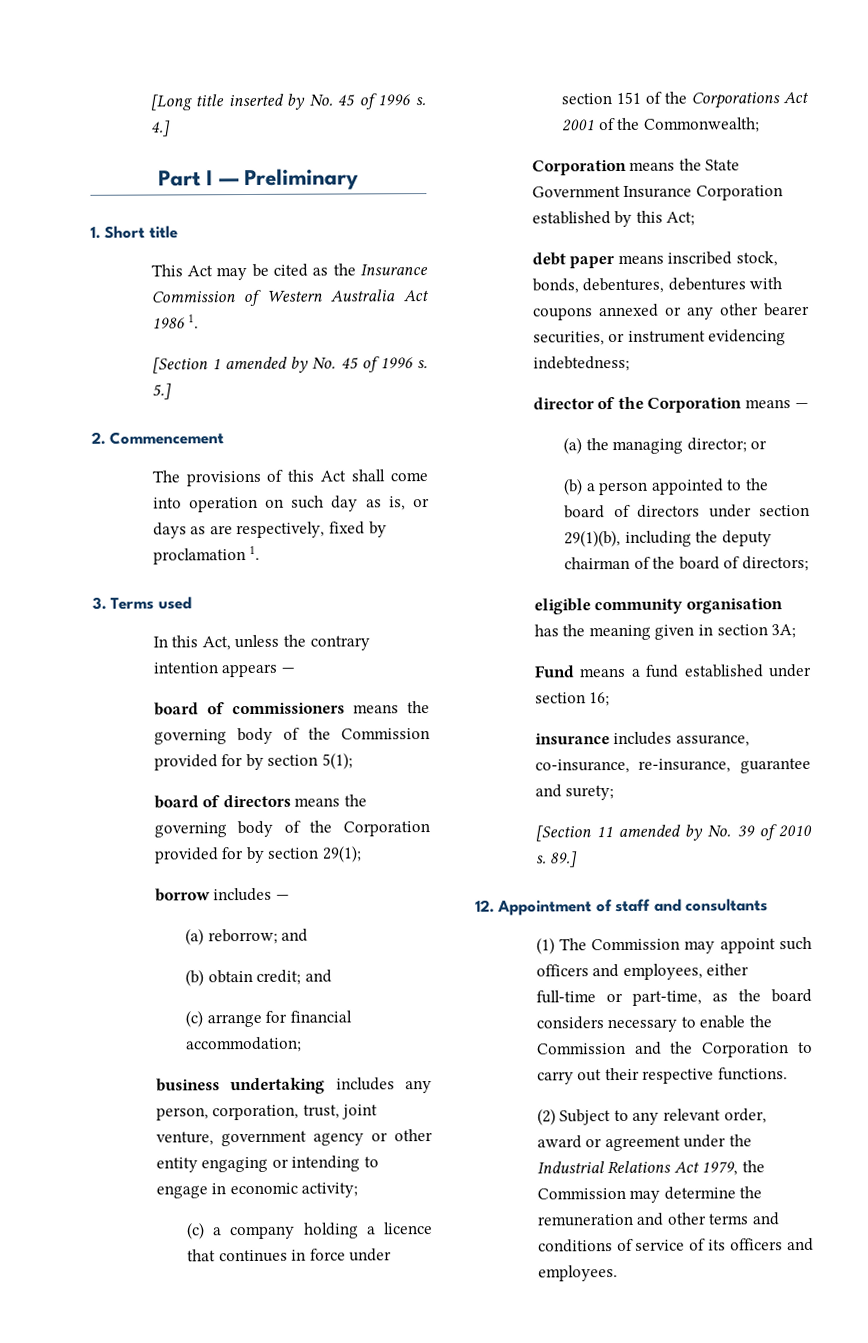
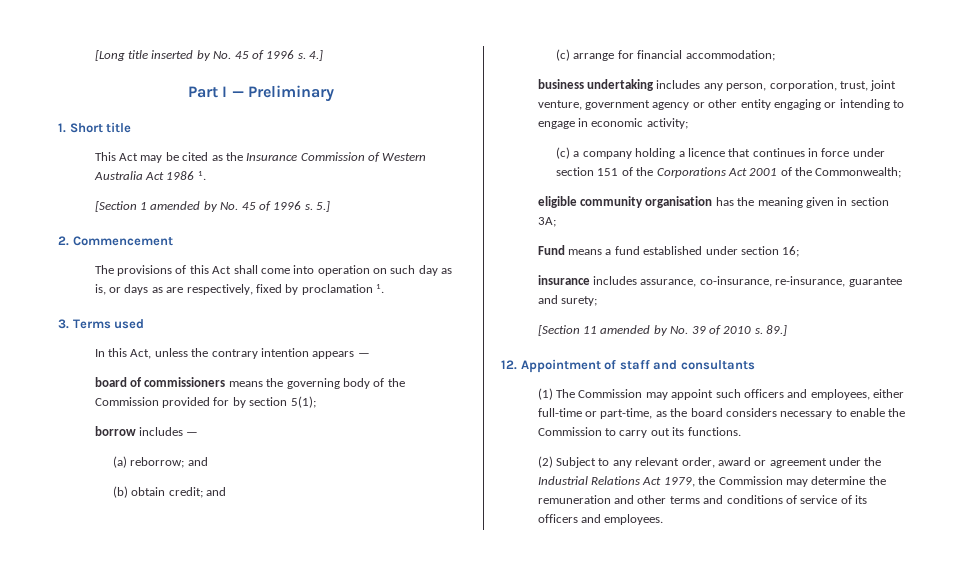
- board of directors means the governing body of the Corporation provided for by section 29(1);
- Corporation means the State Government Insurance Corporation established by this Act;
- debt paper means inscribed stock, bonds, debentures, debentures with coupons annexed or any other bearer securities, or instrument evidencing indebtedness;
- director of the Corporation means —
- (a) the managing director; or
- (b) a person appointed to the board of directors under section 29(1)(b), including the deputy chairman of the board of directors;
- (1) The Commission may appoint such officers and employees, either full-time or part-time, as the board considers necessary to enable the Commission and the Corporation to carry out their respective functions.
+ (1) The Commission may appoint such officers and employees, either full-time or part-time, as the board considers necessary to enable the Commission to carry out its functions.

